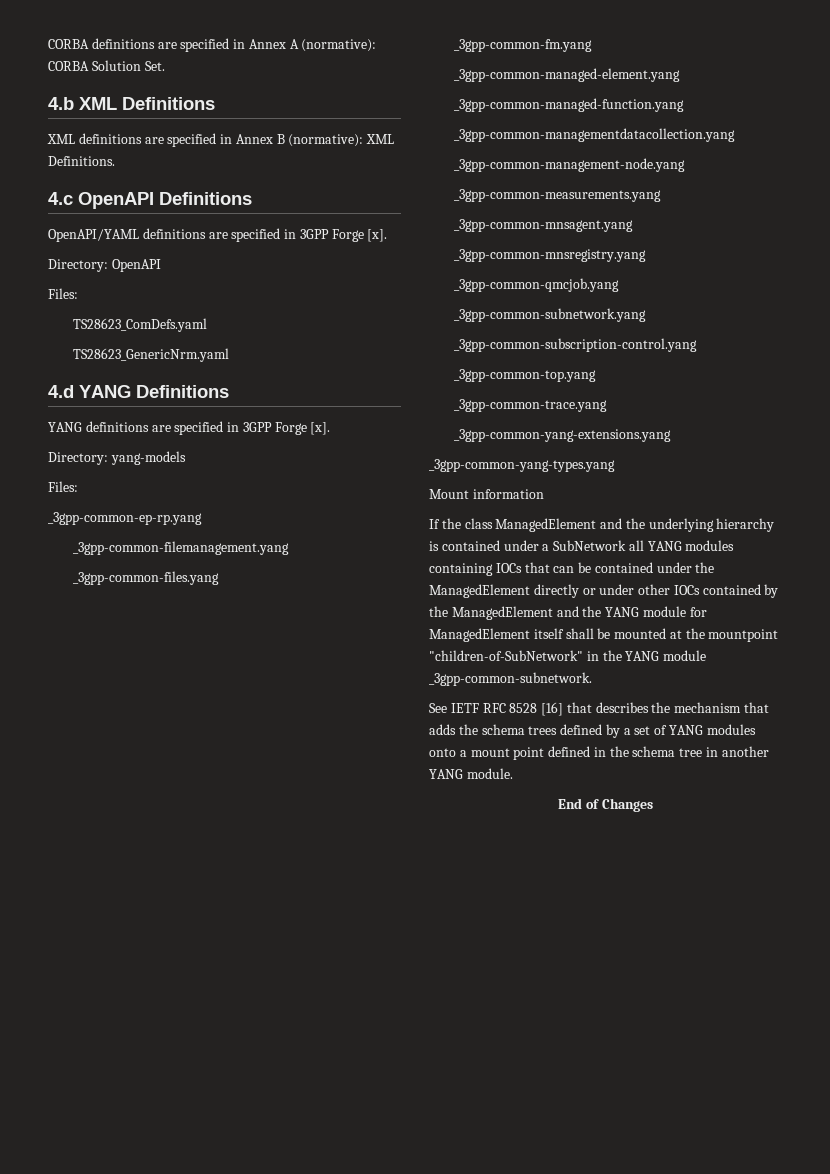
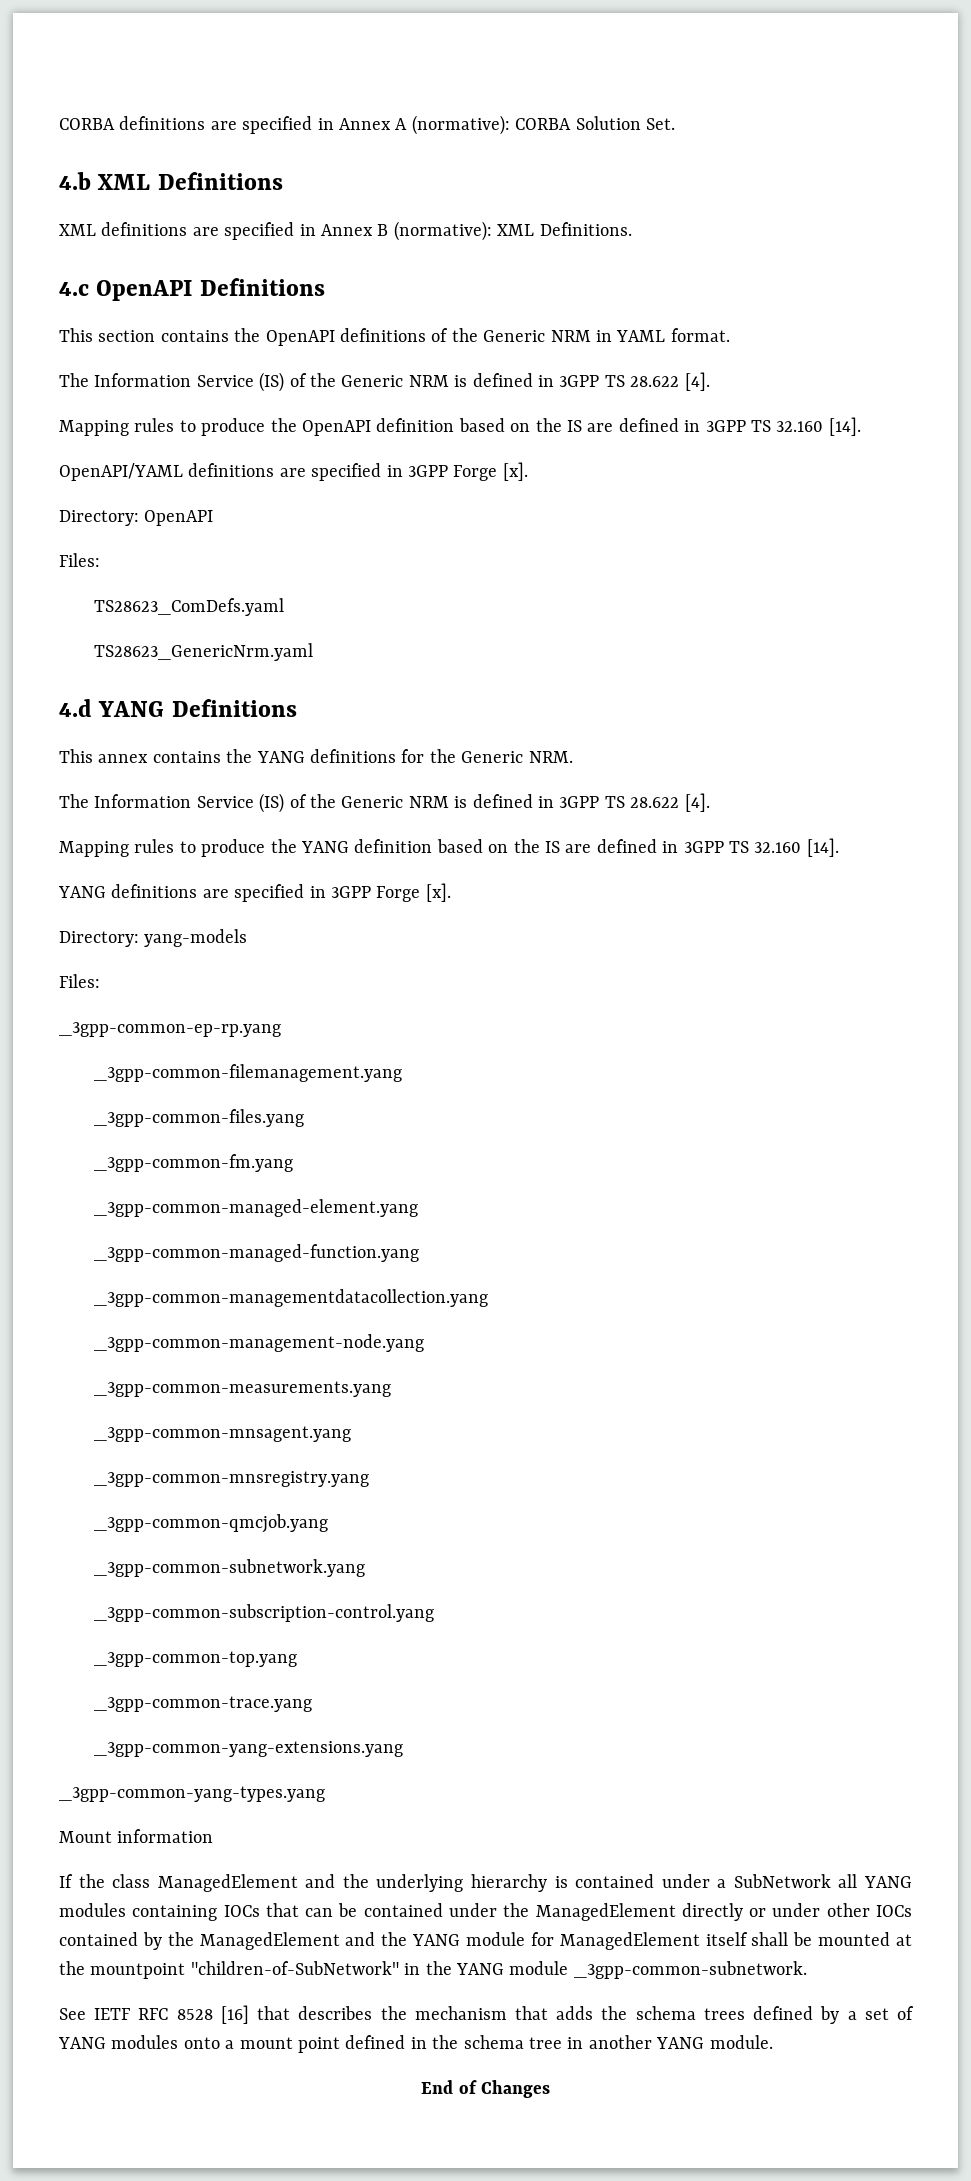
+ This section contains the OpenAPI definitions of the Generic NRM in YAML format.
+ The Information Service (IS) of the Generic NRM is defined in 3GPP TS 28.622 [4].
+ Mapping rules to produce the OpenAPI definition based on the IS are defined in 3GPP TS 32.160 [14].
+ This annex contains the YANG definitions for the Generic NRM.
+ The Information Service (IS) of the Generic NRM is defined in 3GPP TS 28.622 [4].
+ Mapping rules to produce the YANG definition based on the IS are defined in 3GPP TS 32.160 [14].

